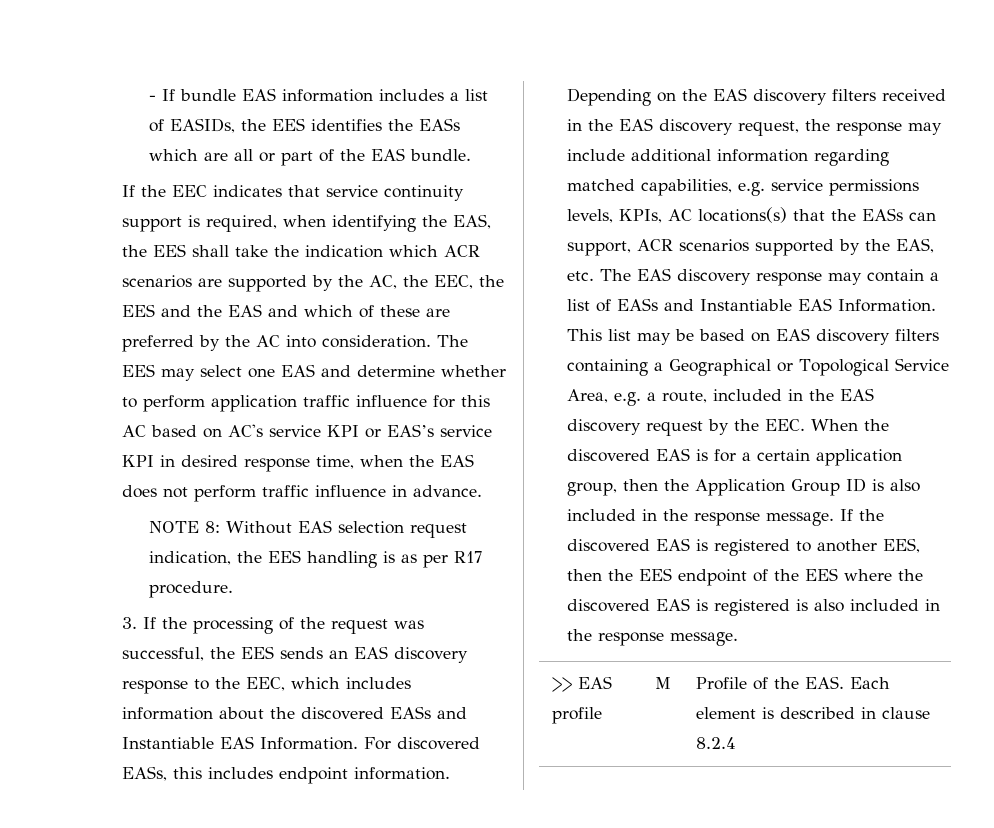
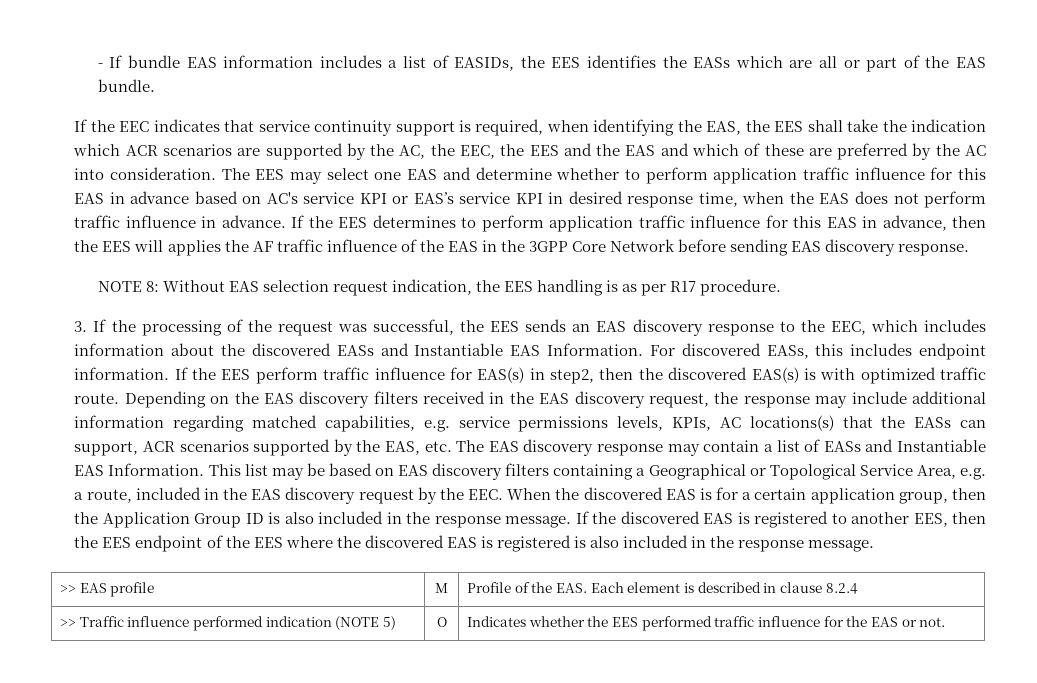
- The EES may select one EAS and determine whether to perform application traffic influence for this AC based on AC's service KPI or EAS’s service KPI in desired response time, when the EAS does not perform traffic influence in advance.
+ The EES may select one EAS and determine whether to perform application traffic influence for this EAS in advance based on AC's service KPI or EAS’s service KPI in desired response time, when the EAS does not perform traffic influence in advance. If the EES determines to perform application traffic influence for this EAS in advance, then the EES will applies the AF traffic influence of the EAS in the 3GPP Core Network before sending EAS discovery response.
+ If the EES perform traffic influence for EAS(s) in step2, then the discovered EAS(s) is with optimized traffic route.
+ >> Traffic influence performed indication (NOTE 5) | O | Indicates whether the EES performed traffic influence for the EAS or not.

